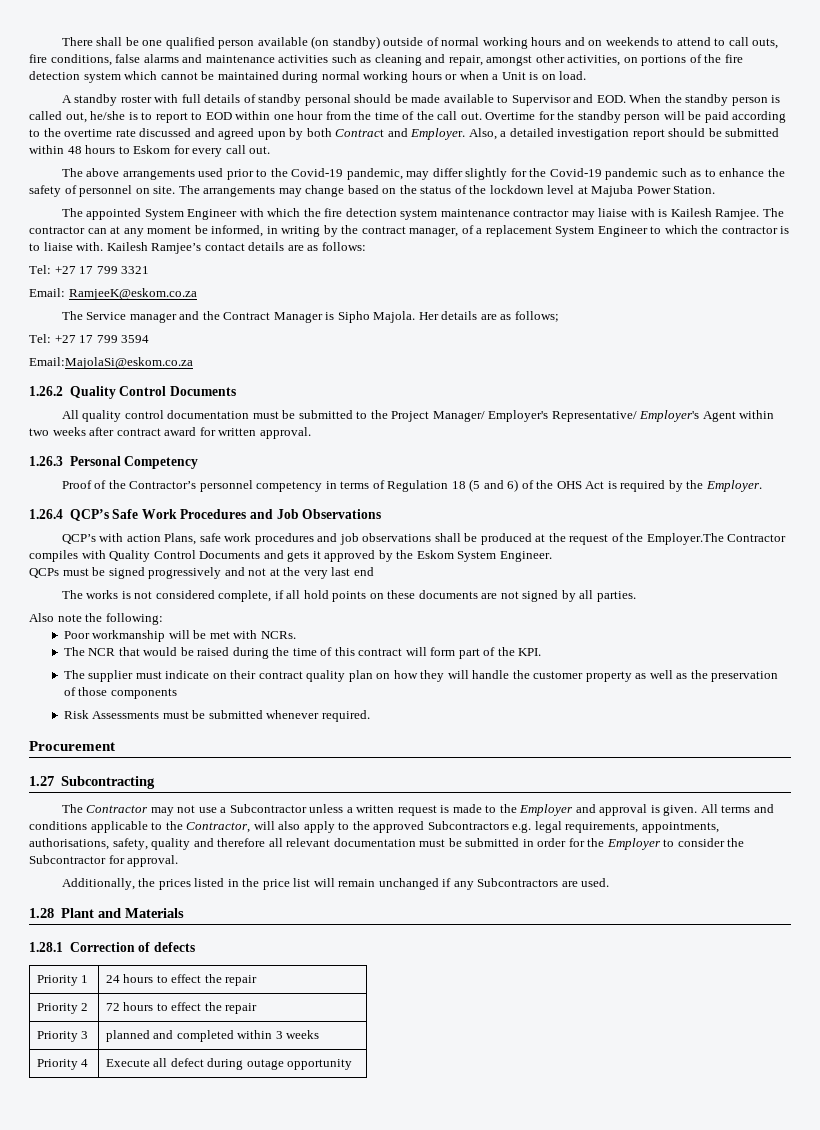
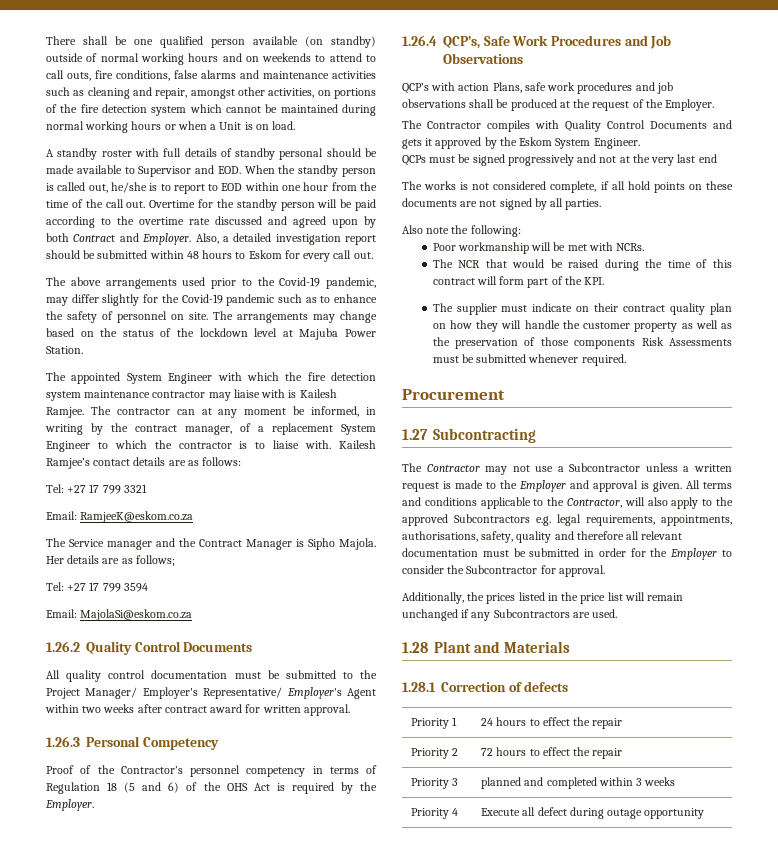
- Email:MajolaSi@eskom.co.za
+ Email: MajolaSi@eskom.co.za
- 1.26.4 QCP’s Safe Work Procedures and Job Observations
+ 1.26.4 QCP’s, Safe Work Procedures and Job Observations
- QCP’s with action Plans, safe work procedures and job observations shall be produced at the request of the Employer.The Contractor compiles with Quality Control Documents and gets it approved by the Eskom System Engineer.
+ QCP’s with action Plans, safe work procedures and job observations shall be produced at the request of the Employer.
+ The Contractor compiles with Quality Control Documents and gets it approved by the Eskom System Engineer.
- The supplier must indicate on their contract quality plan on how they will handle the customer property as well as the preservation of those components
- Risk Assessments must be submitted whenever required.
+ The supplier must indicate on their contract quality plan on how they will handle the customer property as well as the preservation of those components Risk Assessments must be submitted whenever required.

